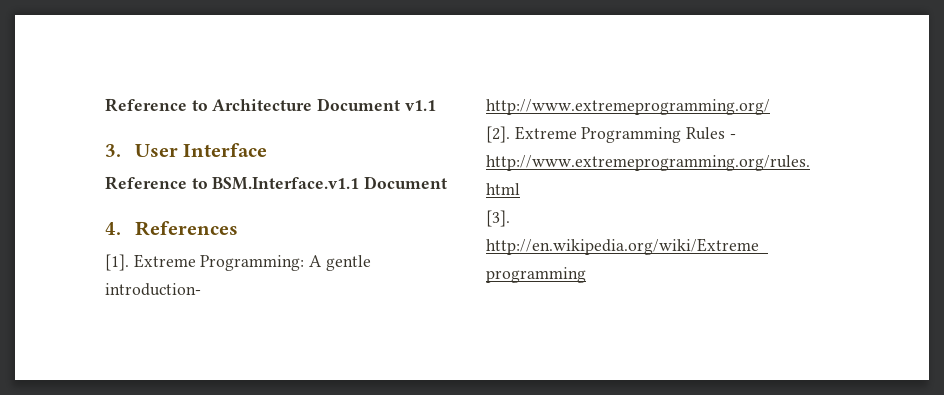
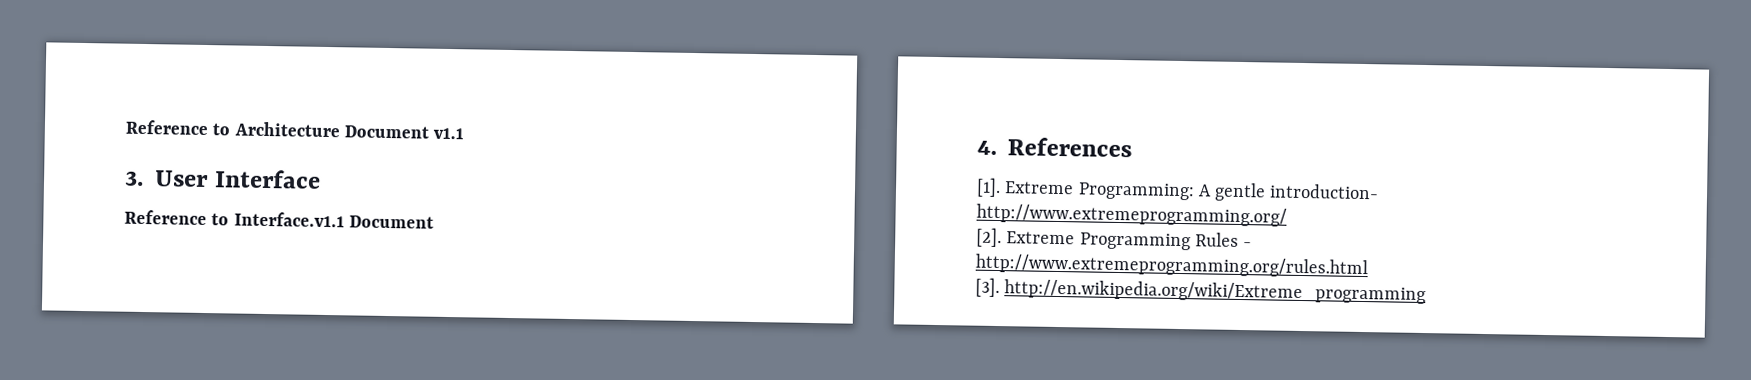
- Reference to BSM.Interface.v1.1 Document
+ Reference to Interface.v1.1 Document

